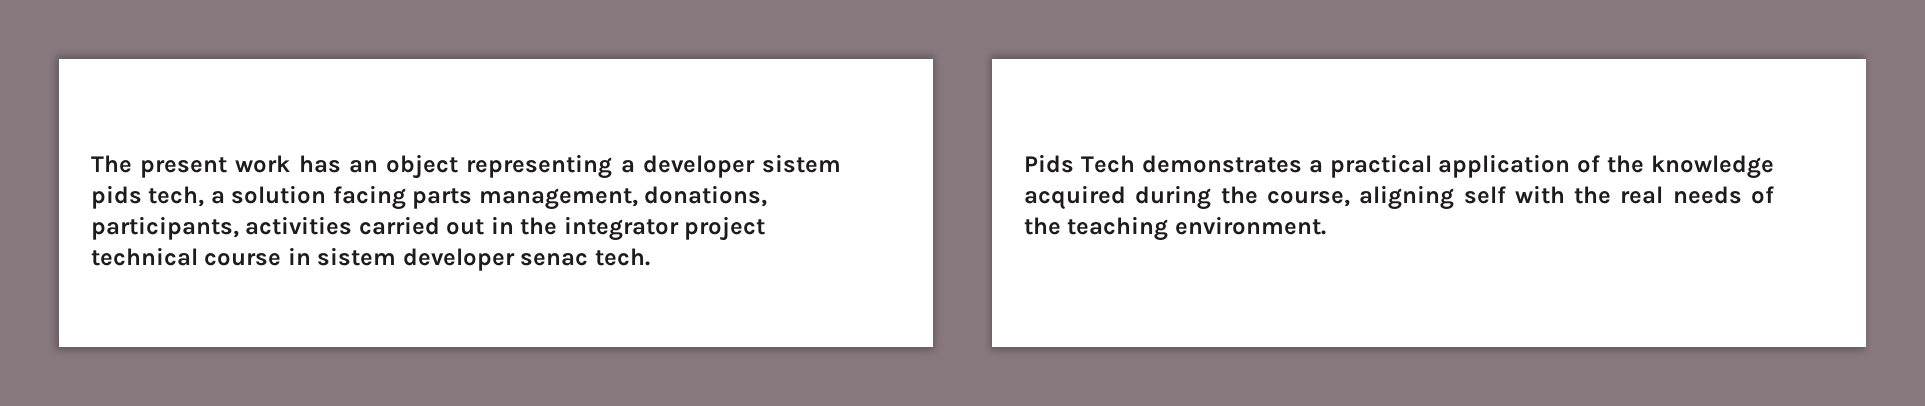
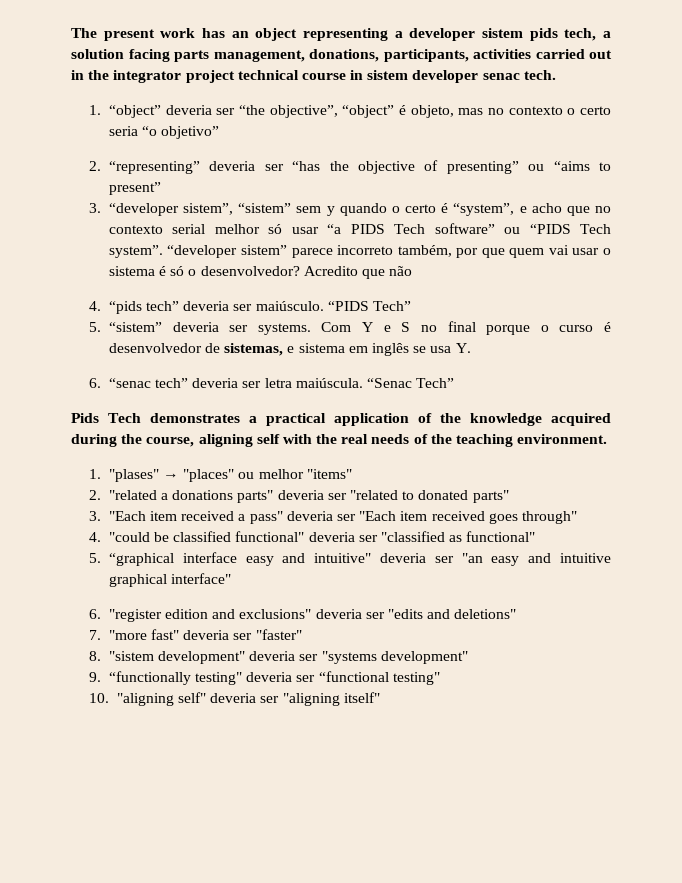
+ 1. “object” deveria ser “the objective”, “object” é objeto, mas no contexto o certo seria “o objetivo”
+ 2. “representing” deveria ser “has the objective of presenting” ou “aims to present”
+ 3. “developer sistem”, “sistem” sem y quando o certo é “system”, e acho que no contexto serial melhor só usar “a PIDS Tech software” ou “PIDS Tech system”. “developer sistem” parece incorreto também, por que quem vai usar o sistema é só o desenvolvedor? Acredito que não
+ 4. “pids tech” deveria ser maiúsculo. “PIDS Tech”
+ 5. “sistem” deveria ser systems. Com Y e S no final porque o curso é desenvolvedor de sistemas, e sistema em inglês se usa Y.
+ 6. “senac tech” deveria ser letra maiúscula. “Senac Tech”
+ 1. "plases" → "places" ou melhor "items"
+ 2. "related a donations parts" deveria ser "related to donated parts"
+ 3. "Each item received a pass" deveria ser "Each item received goes through"
+ 4. "could be classified functional" deveria ser "classified as functional"
+ 5. “graphical interface easy and intuitive" deveria ser "an easy and intuitive graphical interface"
+ 6. "register edition and exclusions" deveria ser "edits and deletions"
+ 7. "more fast" deveria ser "faster"
+ 8. "sistem development" deveria ser "systems development"
+ 9. “functionally testing" deveria ser “functional testing"
+ 10. "aligning self" deveria ser "aligning itself"

